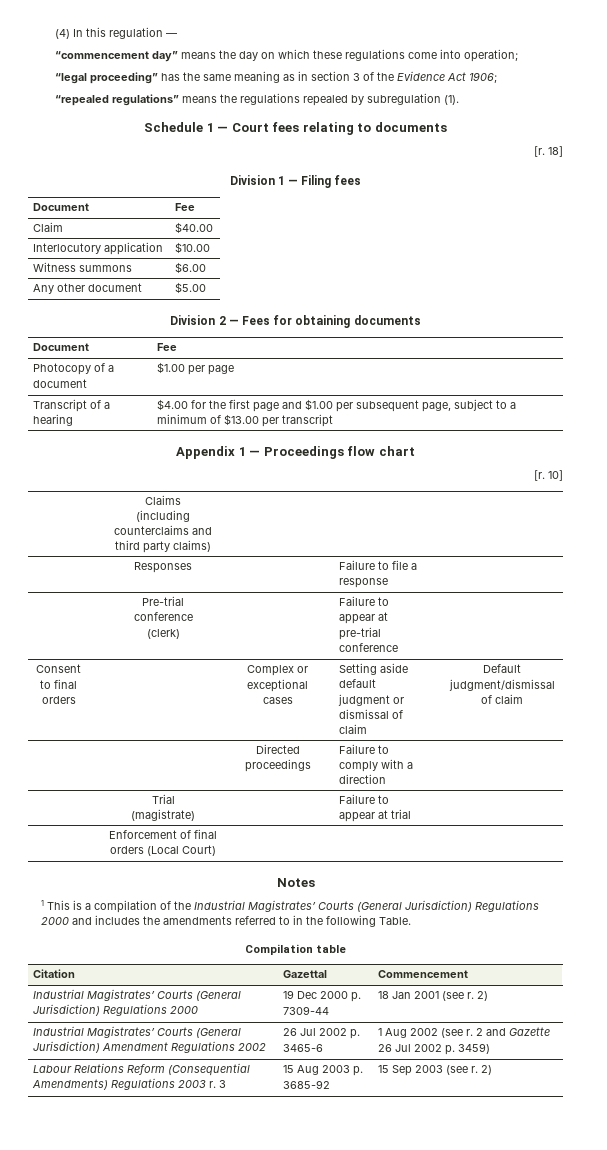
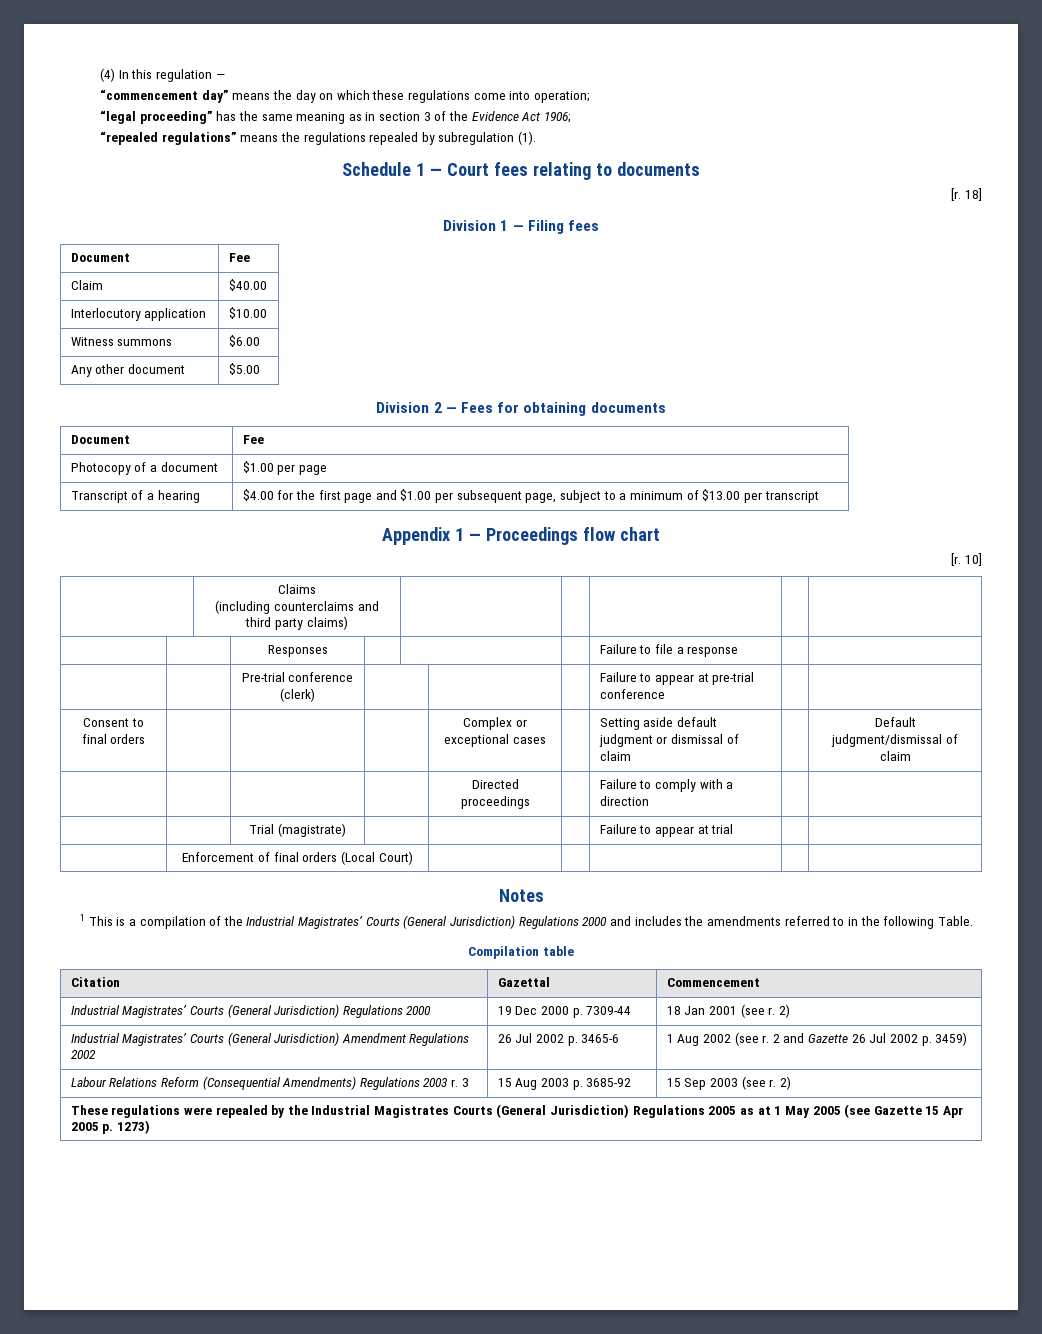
+ These regulations were repealed by the Industrial Magistrates Courts (General Jurisdiction) Regulations 2005 as at 1 May 2005 (see Gazette 15 Apr 2005 p. 1273)

